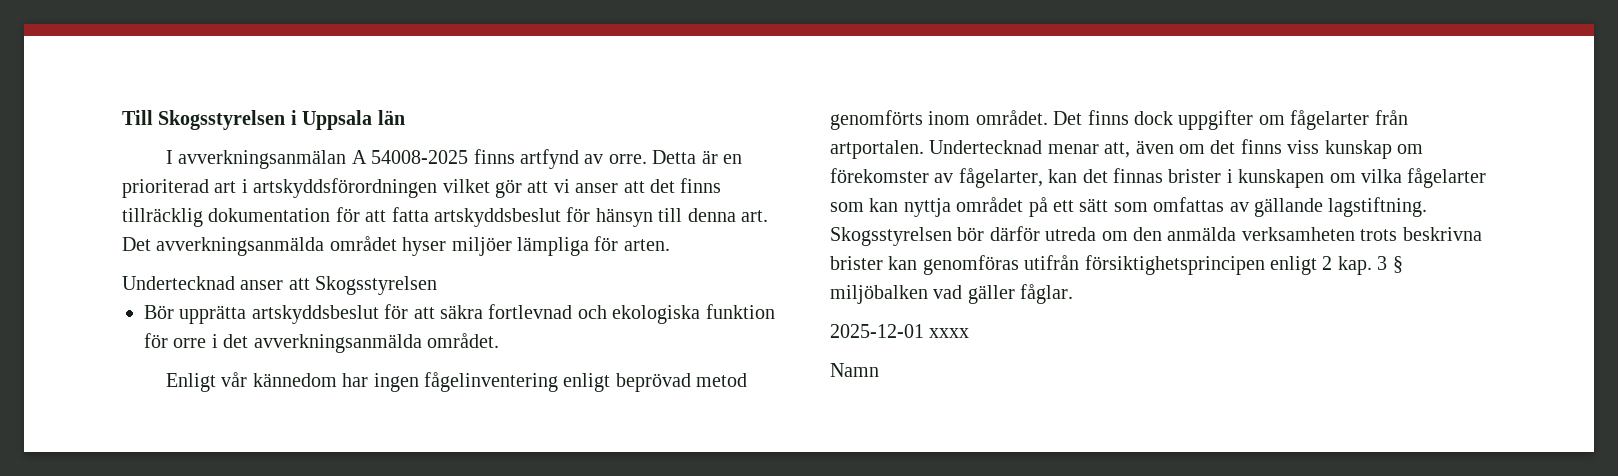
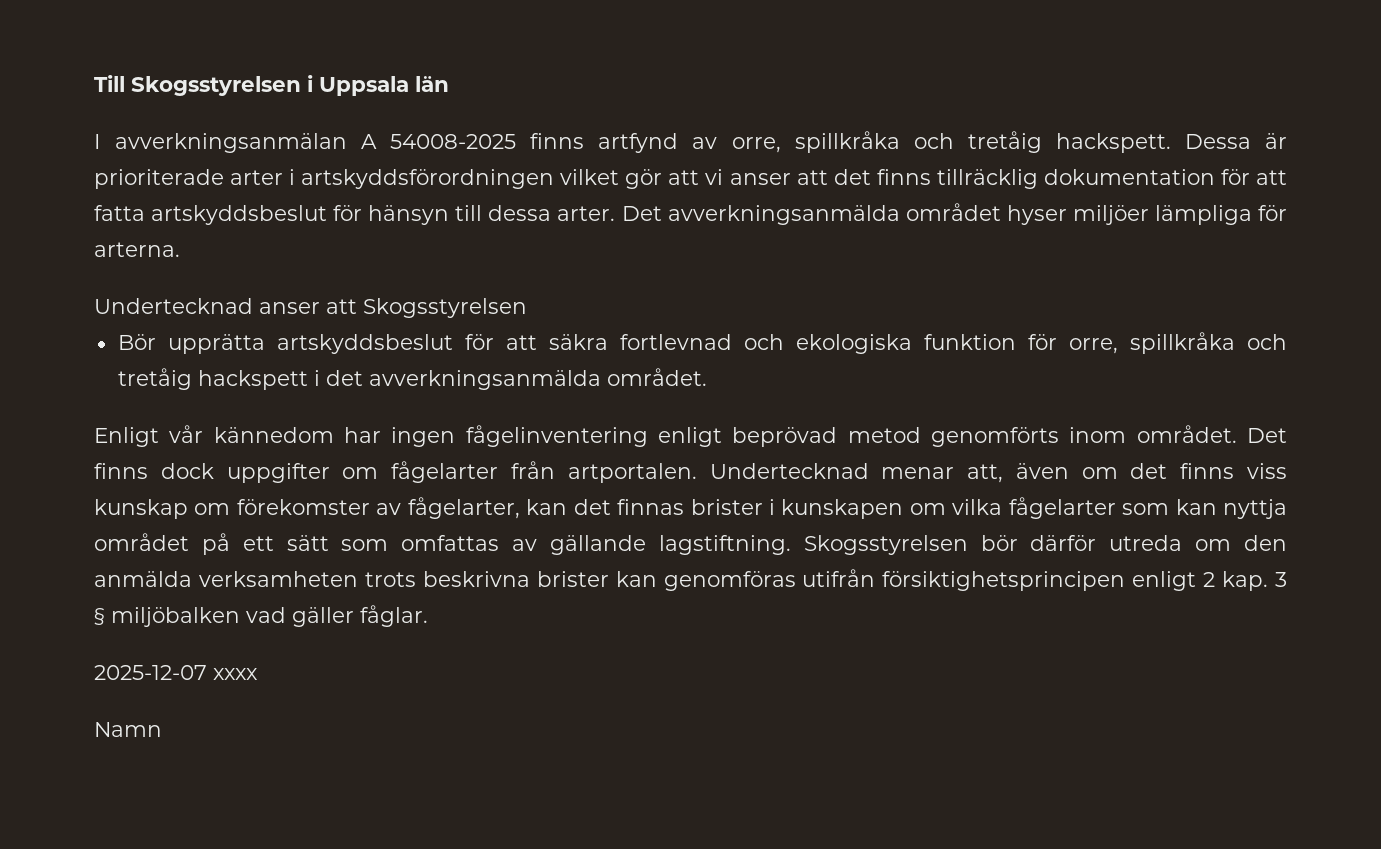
- I avverkningsanmälan A 54008-2025 finns artfynd av orre. Detta är en prioriterad art i artskyddsförordningen vilket gör att vi anser att det finns tillräcklig dokumentation för att fatta artskyddsbeslut för hänsyn till denna art. Det avverkningsanmälda området hyser miljöer lämpliga för arten.
+ I avverkningsanmälan A 54008-2025 finns artfynd av orre, spillkråka och tretåig hackspett. Dessa är prioriterade arter i artskyddsförordningen vilket gör att vi anser att det finns tillräcklig dokumentation för att fatta artskyddsbeslut för hänsyn till dessa arter. Det avverkningsanmälda området hyser miljöer lämpliga för arterna.
- Bör upprätta artskyddsbeslut för att säkra fortlevnad och ekologiska funktion för orre i det avverkningsanmälda området.
+ Bör upprätta artskyddsbeslut för att säkra fortlevnad och ekologiska funktion för orre, spillkråka och tretåig hackspett i det avverkningsanmälda området.
- 2025-12-01 xxxx
+ 2025-12-07 xxxx

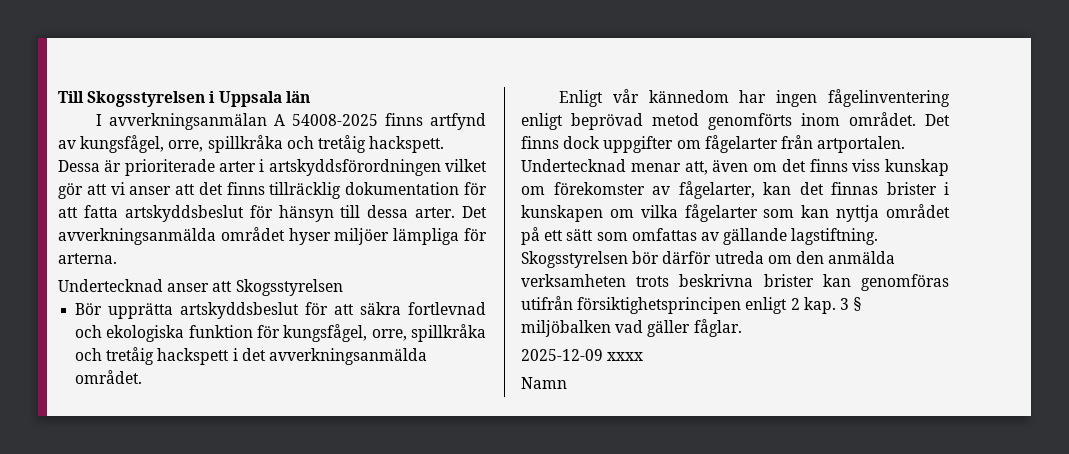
- I avverkningsanmälan A 54008-2025 finns artfynd av orre, spillkråka och tretåig hackspett.
+ I avverkningsanmälan A 54008-2025 finns artfynd av kungsfågel, orre, spillkråka och tretåig hackspett.
- Bör upprätta artskyddsbeslut för att säkra fortlevnad och ekologiska funktion för orre, spillkråka och tretåig hackspett i det avverkningsanmälda området.
+ Bör upprätta artskyddsbeslut för att säkra fortlevnad och ekologiska funktion för kungsfågel, orre, spillkråka och tretåig hackspett i det avverkningsanmälda området.
- 2025-12-07 xxxx
+ 2025-12-09 xxxx

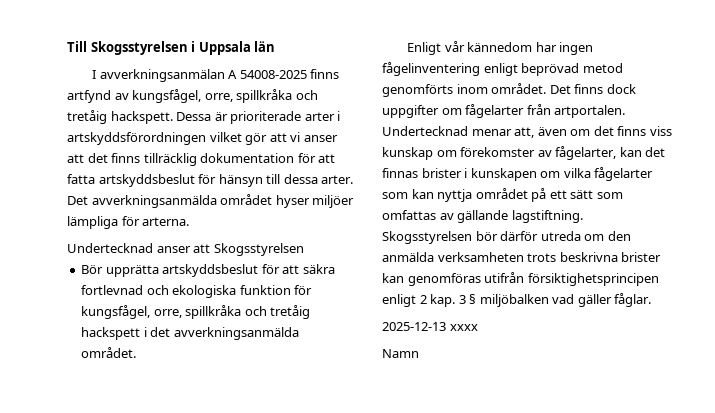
- 2025-12-09 xxxx
+ 2025-12-13 xxxx

